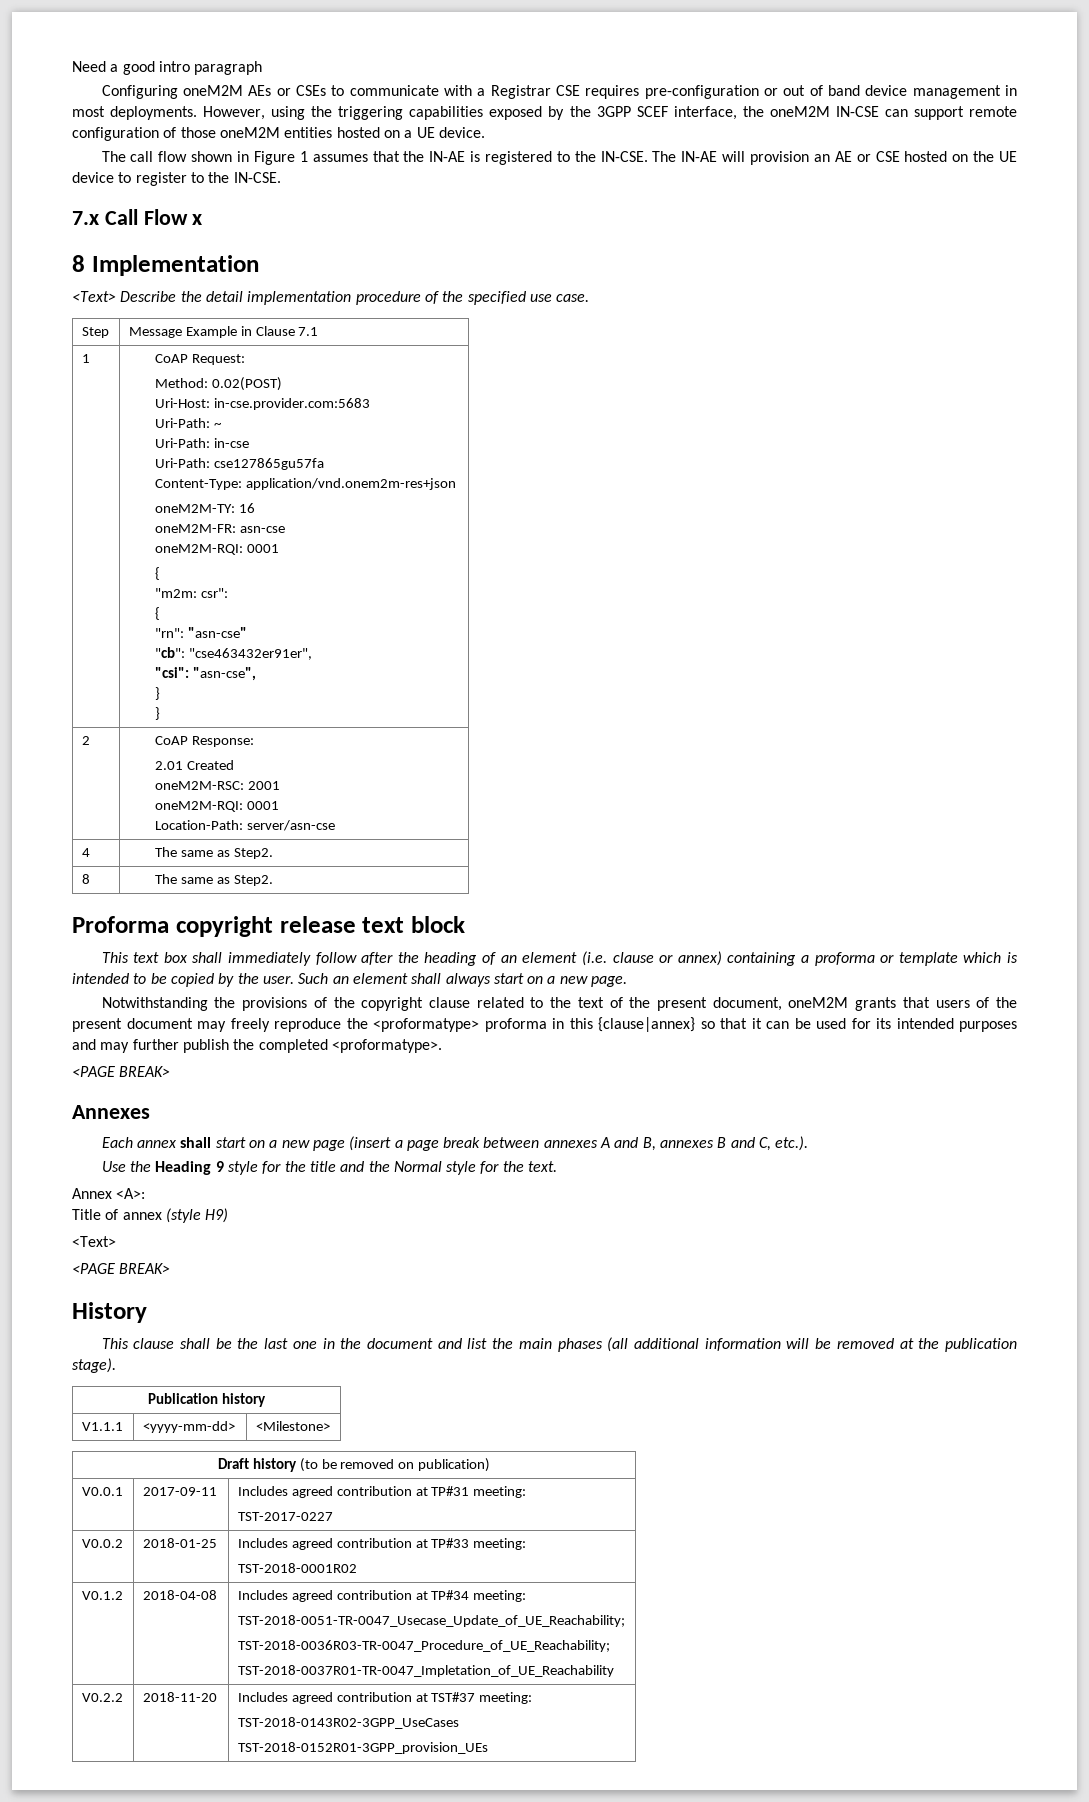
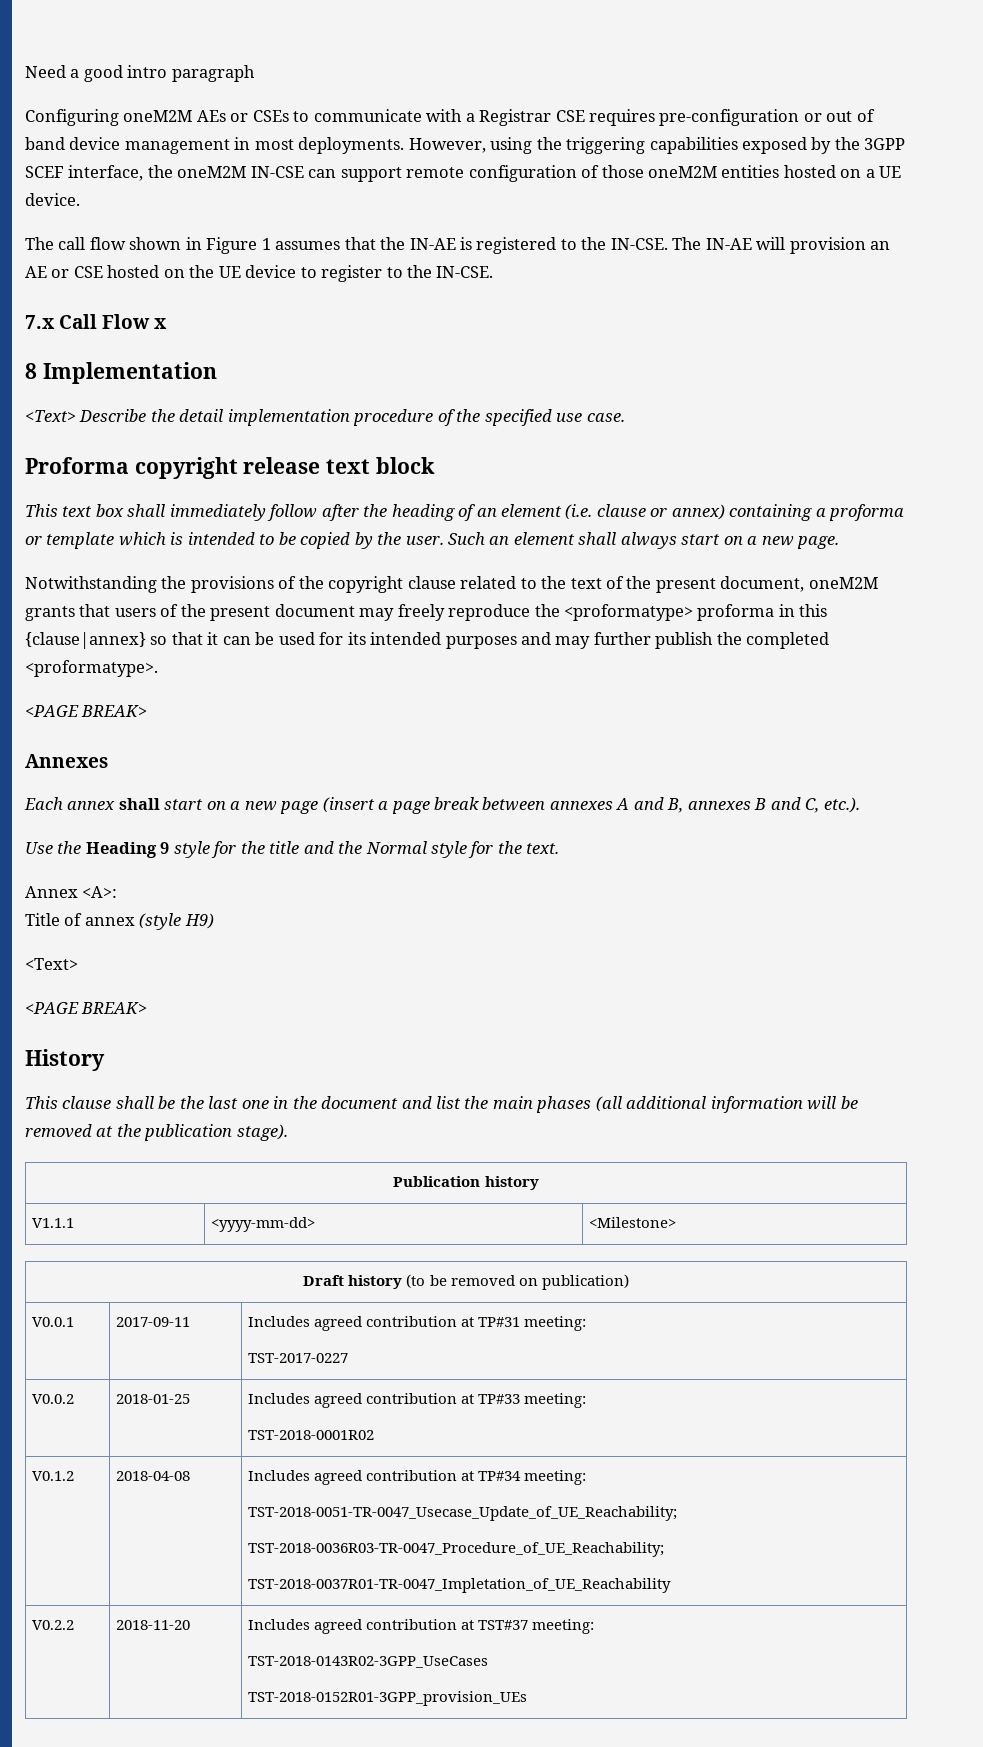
- Step | Message Example in Clause 7.1
- 1 | CoAP Request:
- Method: 0.02(POST)
- Uri-Host: in-cse.provider.com:5683
- Uri-Path: ~
- Uri-Path: in-cse
- Uri-Path: cse127865gu57fa
- Content-Type: application/vnd.onem2m-res+json
- oneM2M-TY: 16
- oneM2M-FR: asn-cse
- oneM2M-RQI: 0001
- {
- "m2m: csr":
- {
- "rn": "asn-cse"
- "cb": "cse463432er91er",
- "csi": "asn-cse",
- }
- }
- 2 | CoAP Response:
- 2.01 Created
- oneM2M-RSC: 2001
- oneM2M-RQI: 0001
- Location-Path: server/asn-cse
- 4 | The same as Step2.
- 8 | The same as Step2.

